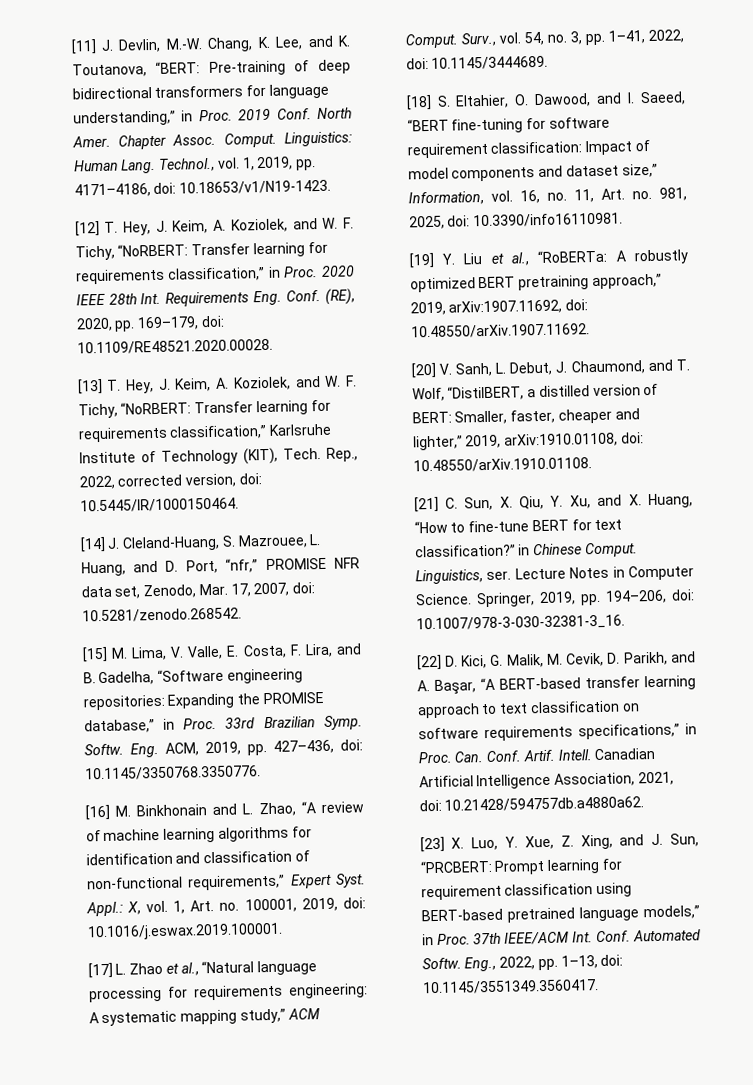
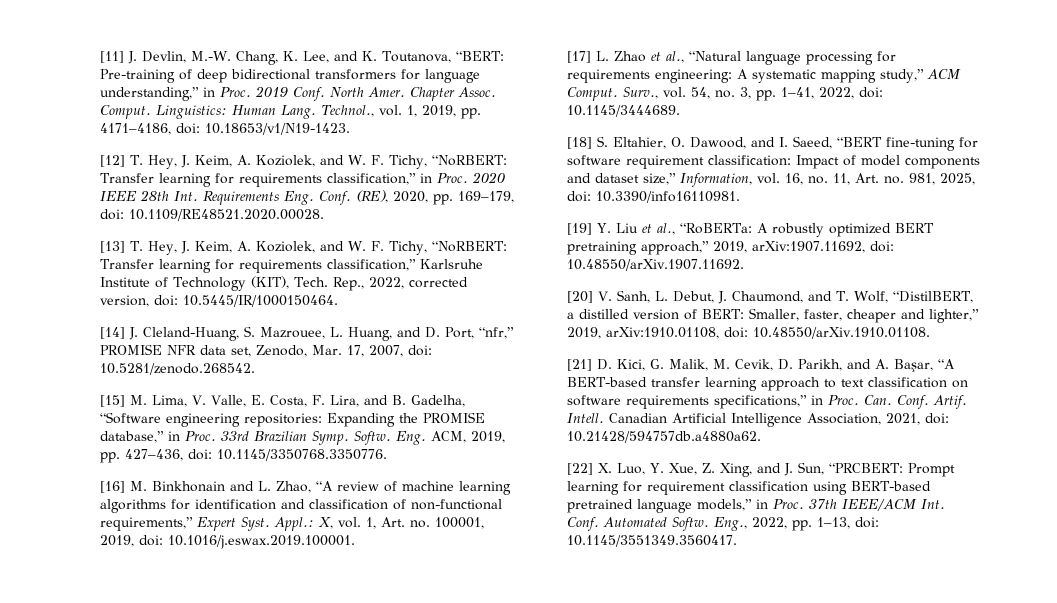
- [21] C. Sun, X. Qiu, Y. Xu, and X. Huang, “How to fine-tune BERT for text classification?” in Chinese Comput. Linguistics, ser. Lecture Notes in Computer Science. Springer, 2019, pp. 194–206, doi: 10.1007/978-3-030-32381-3_16.
- [22] D. Kici, G. Malik, M. Cevik, D. Parikh, and A. Başar, “A BERT-based transfer learning approach to text classification on software requirements specifications,” in Proc.
+ [21] D. Kici, G. Malik, M. Cevik, D. Parikh, and A. Başar, “A BERT-based transfer learning approach to text classification on software requirements specifications,” in Proc.
- [23] X. Luo, Y. Xue, Z. Xing, and J. Sun, “PRCBERT: Prompt learning for requirement classification using BERT-based pretrained language models,” in Proc.
+ [22] X. Luo, Y. Xue, Z. Xing, and J. Sun, “PRCBERT: Prompt learning for requirement classification using BERT-based pretrained language models,” in Proc.

